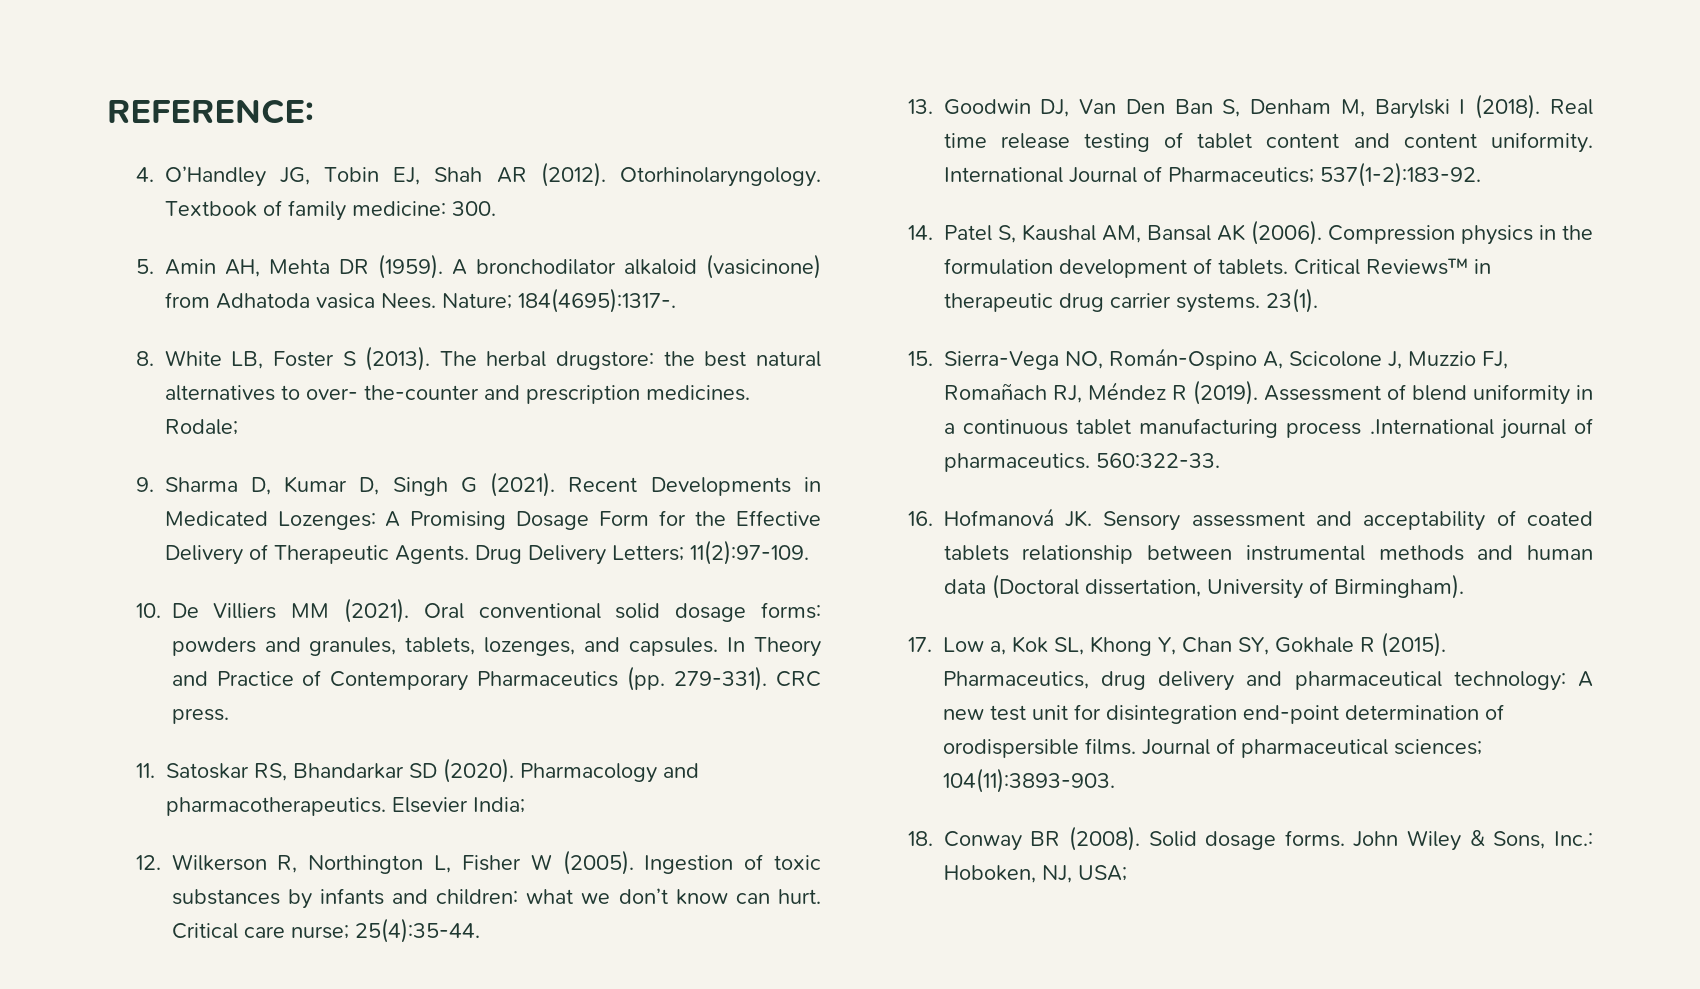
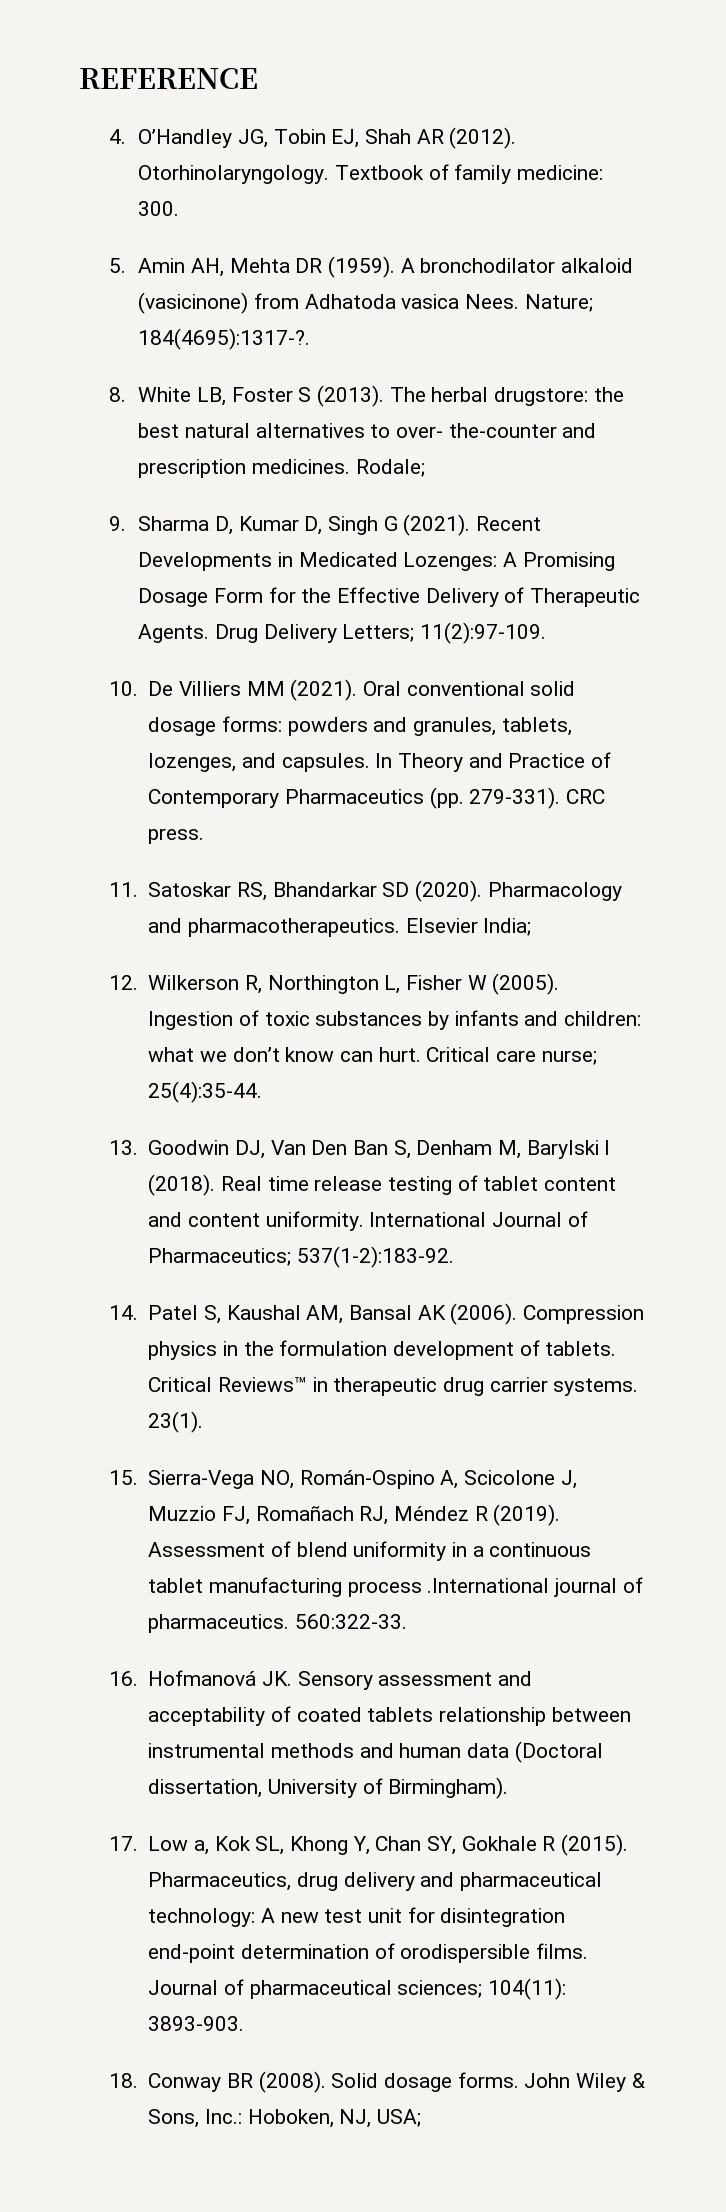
- REFERENCE:
+ REFERENCE
- Nature; 184(4695):1317-.
+ Nature; 184(4695):1317-?.
- Journal of pharmaceutical sciences; 104(11):3893-903.
+ Journal of pharmaceutical sciences; 104(11): 3893-903.

